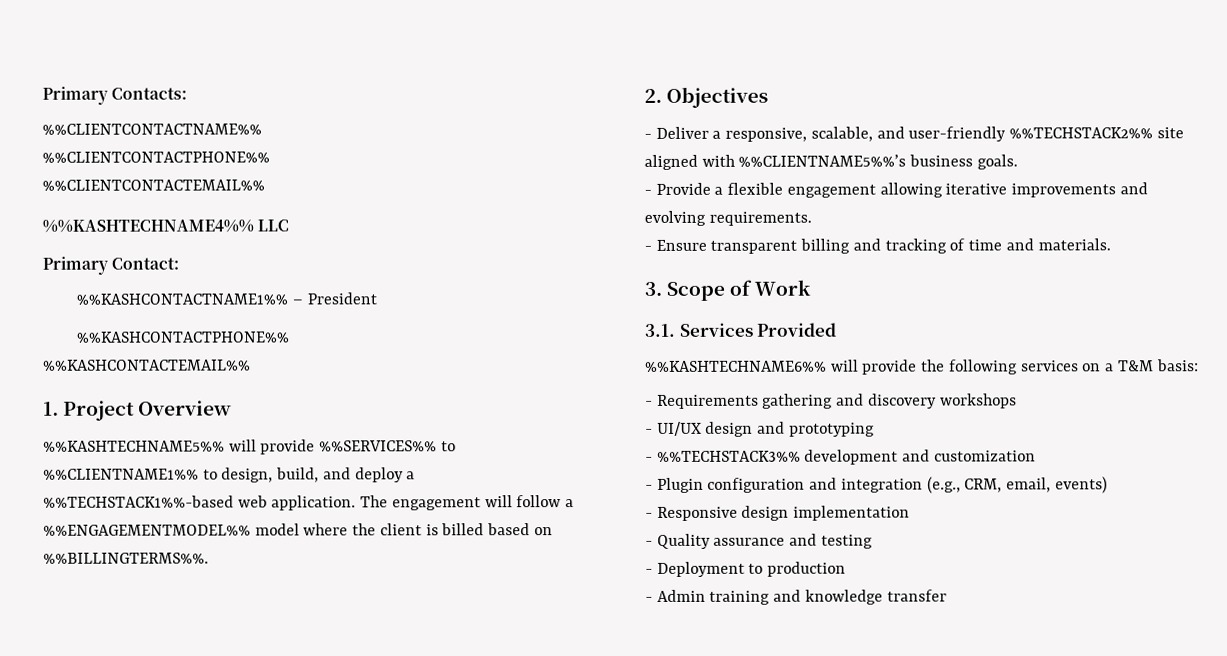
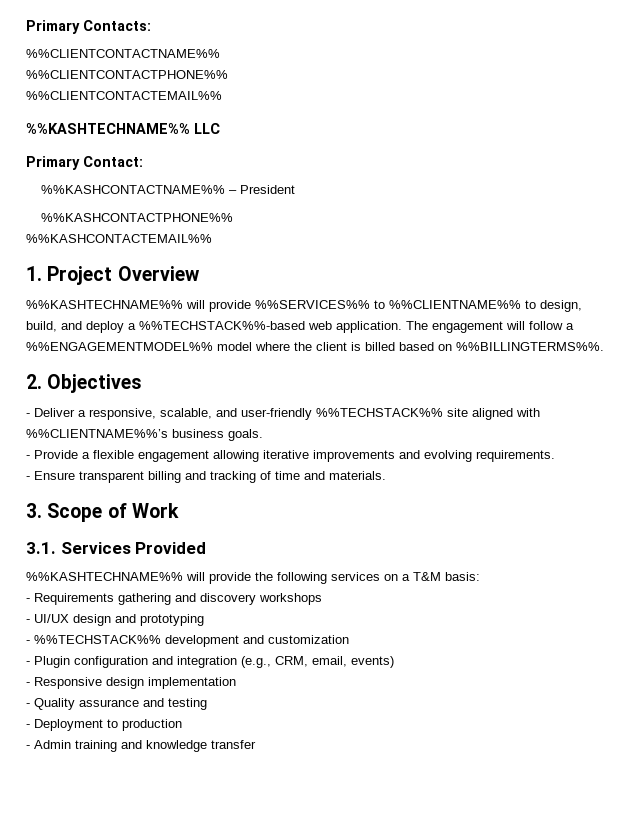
- %%KASHTECHNAME4%% LLC
+ %%KASHTECHNAME%% LLC
- %%KASHCONTACTNAME1%% – President
+ %%KASHCONTACTNAME%% – President
- %%KASHTECHNAME5%% will provide %%SERVICES%% to %%CLIENTNAME1%% to design, build, and deploy a %%TECHSTACK1%%-based web application.
+ %%KASHTECHNAME%% will provide %%SERVICES%% to %%CLIENTNAME%% to design, build, and deploy a %%TECHSTACK%%-based web application.
- - Deliver a responsive, scalable, and user-friendly %%TECHSTACK2%% site aligned with %%CLIENTNAME5%%’s business goals.
+ - Deliver a responsive, scalable, and user-friendly %%TECHSTACK%% site aligned with %%CLIENTNAME%%’s business goals.
- %%KASHTECHNAME6%% will provide the following services on a T&M basis:
+ %%KASHTECHNAME%% will provide the following services on a T&M basis:
- - %%TECHSTACK3%% development and customization
+ - %%TECHSTACK%% development and customization

